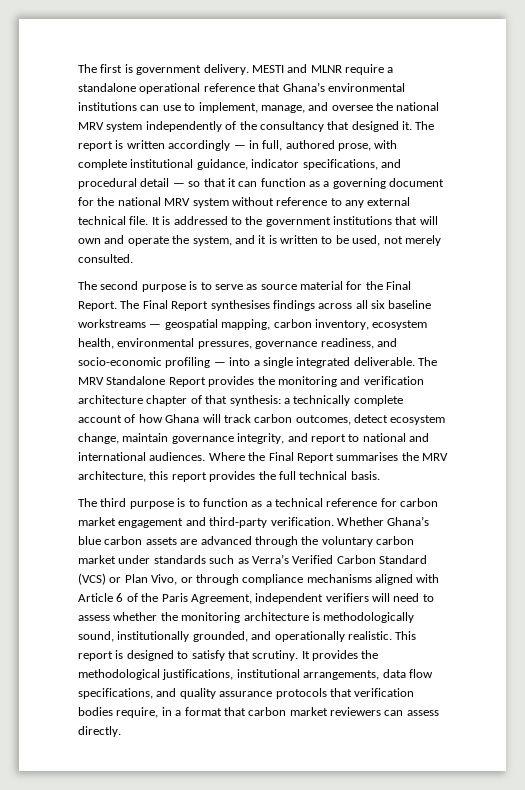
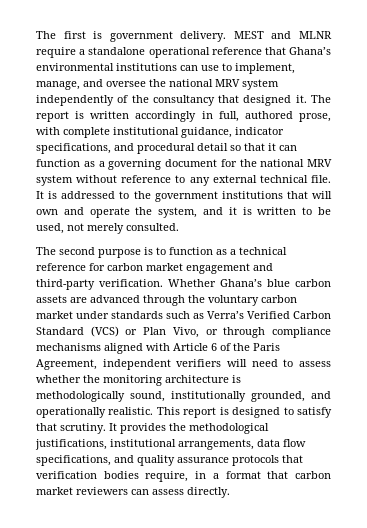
- MESTI and MLNR require a standalone operational reference that Ghana’s environmental institutions can use to implement, manage, and oversee the national MRV system independently of the consultancy that designed it.
+ MEST and MLNR require a standalone operational reference that Ghana’s environmental institutions can use to implement, manage, and oversee the national MRV system independently of the consultancy that designed it.
- The report is written accordingly — in full, authored prose, with complete institutional guidance, indicator specifications, and procedural detail — so that it can function as a governing document for the national MRV system without reference to any external technical file.
+ The report is written accordingly in full, authored prose, with complete institutional guidance, indicator specifications, and procedural detail so that it can function as a governing document for the national MRV system without reference to any external technical file.
- The second purpose is to serve as source material for the Final Report. The Final Report synthesises findings across all six baseline workstreams — geospatial mapping, carbon inventory, ecosystem health, environmental pressures, governance readiness, and socio-economic profiling — into a single integrated deliverable. The MRV Standalone Report provides the monitoring and verification architecture chapter of that synthesis: a technically complete account of how Ghana will track carbon outcomes, detect ecosystem change, maintain governance integrity, and report to national and international audiences. Where the Final Report summarises the MRV architecture, this report provides the full technical basis.
- The third purpose is to function as a technical reference for carbon market engagement and third-party verification.
+ The second purpose is to function as a technical reference for carbon market engagement and third-party verification.

